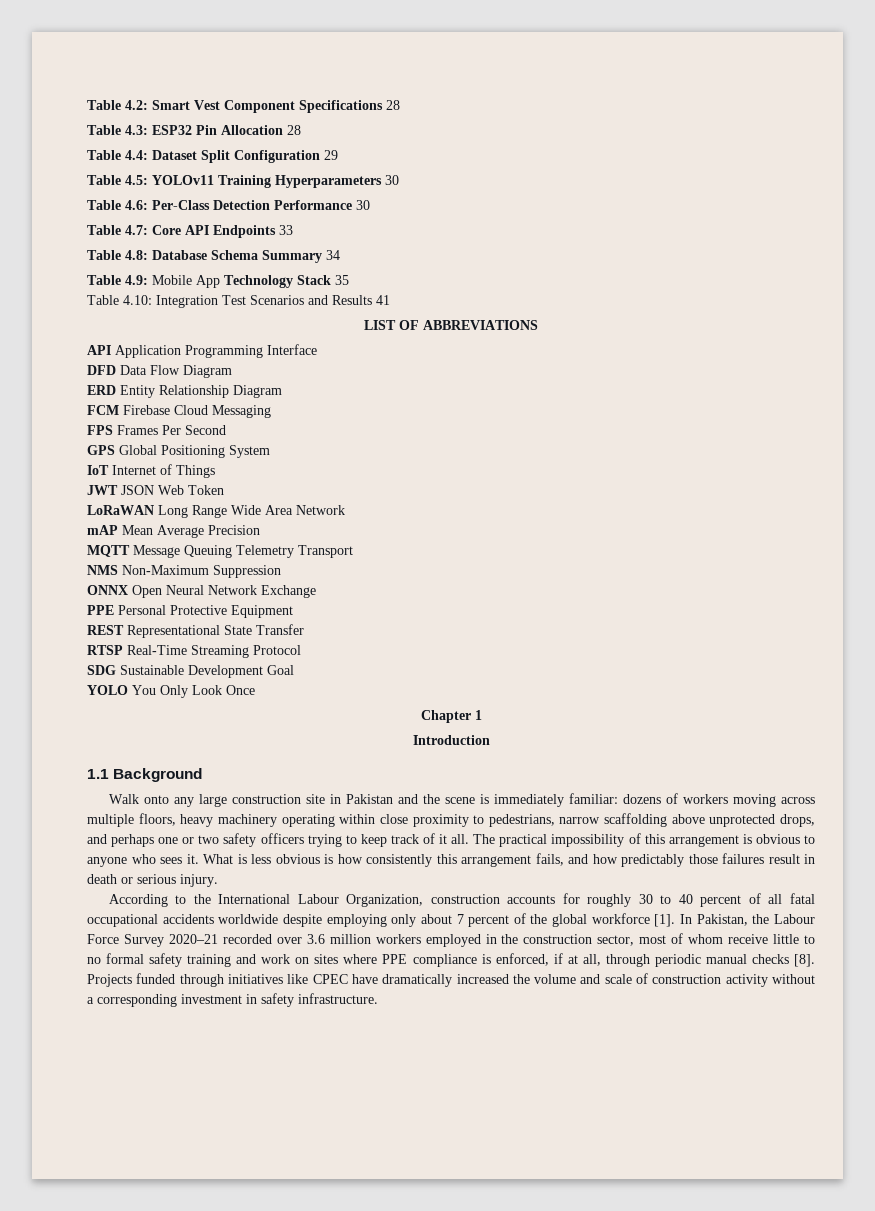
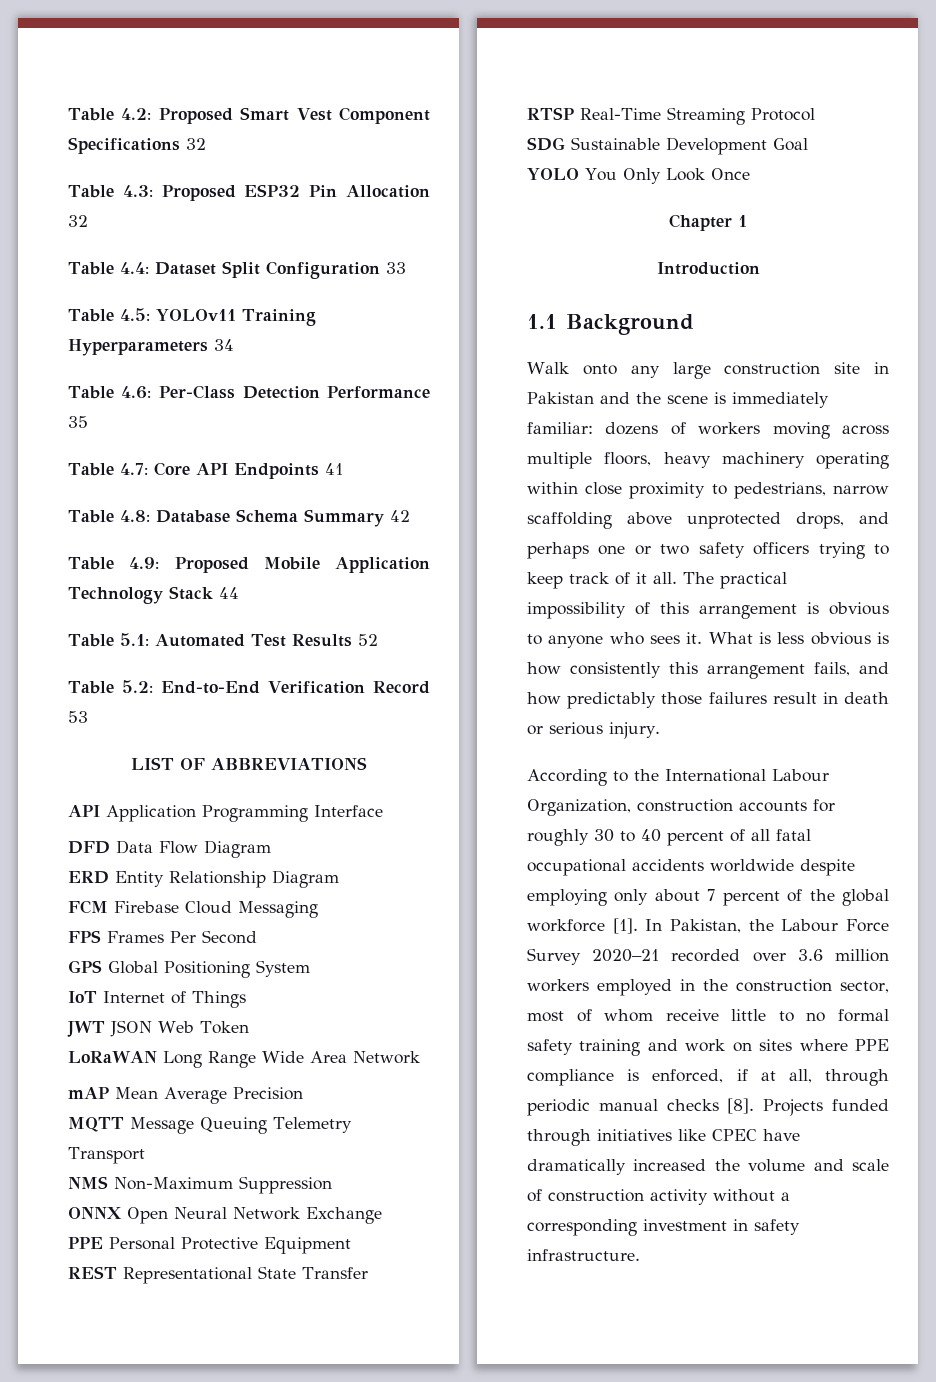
- Table 4.2: Smart Vest Component Specifications 28
+ Table 4.2: Proposed Smart Vest Component Specifications 32
- Table 4.3: ESP32 Pin Allocation 28
+ Table 4.3: Proposed ESP32 Pin Allocation 32
- Table 4.4: Dataset Split Configuration 29
+ Table 4.4: Dataset Split Configuration 33
- Table 4.5: YOLOv11 Training Hyperparameters 30
+ Table 4.5: YOLOv11 Training Hyperparameters 34
- Table 4.6: Per-Class Detection Performance 30
+ Table 4.6: Per-Class Detection Performance 35
- Table 4.7: Core API Endpoints 33
+ Table 4.7: Core API Endpoints 41
- Table 4.8: Database Schema Summary 34
+ Table 4.8: Database Schema Summary 42
- Table 4.9: Mobile App Technology Stack 35
- Table 4.10: Integration Test Scenarios and Results 41
+ Table 4.9: Proposed Mobile Application Technology Stack 44
+ Table 5.1: Automated Test Results 52
+ Table 5.2: End-to-End Verification Record 53

